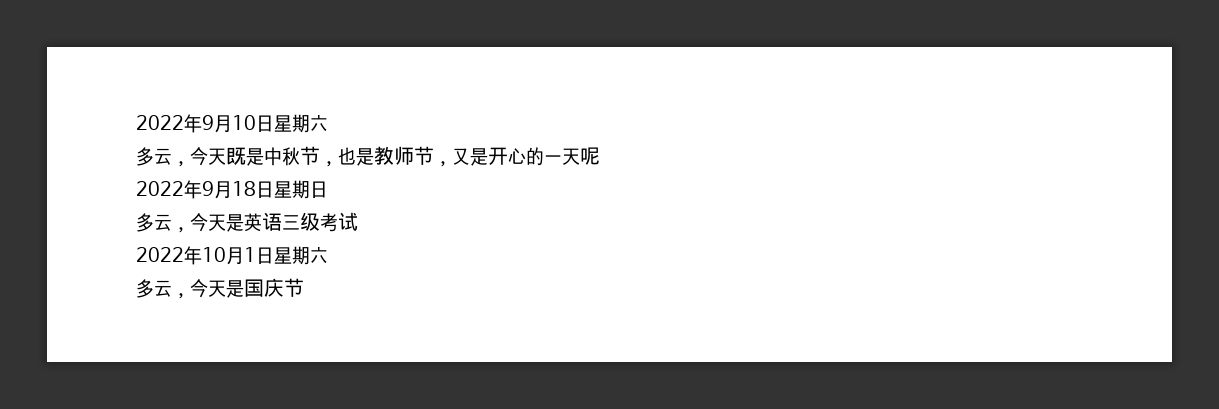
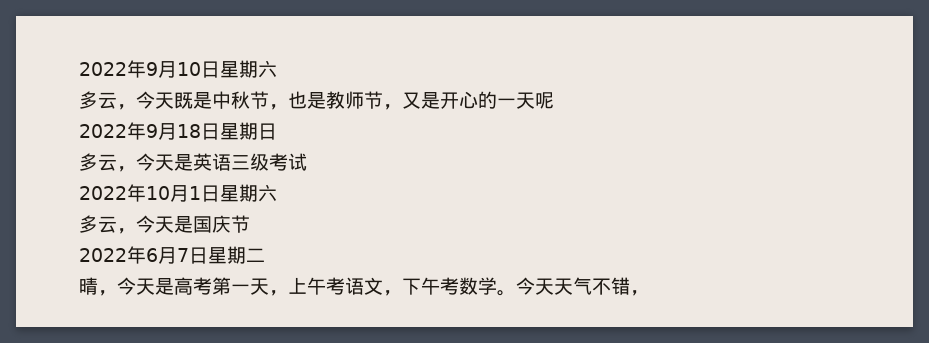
+ 2022年6月7日星期二
+ 晴，今天是高考第一天，上午考语文，下午考数学。今天天气不错，

